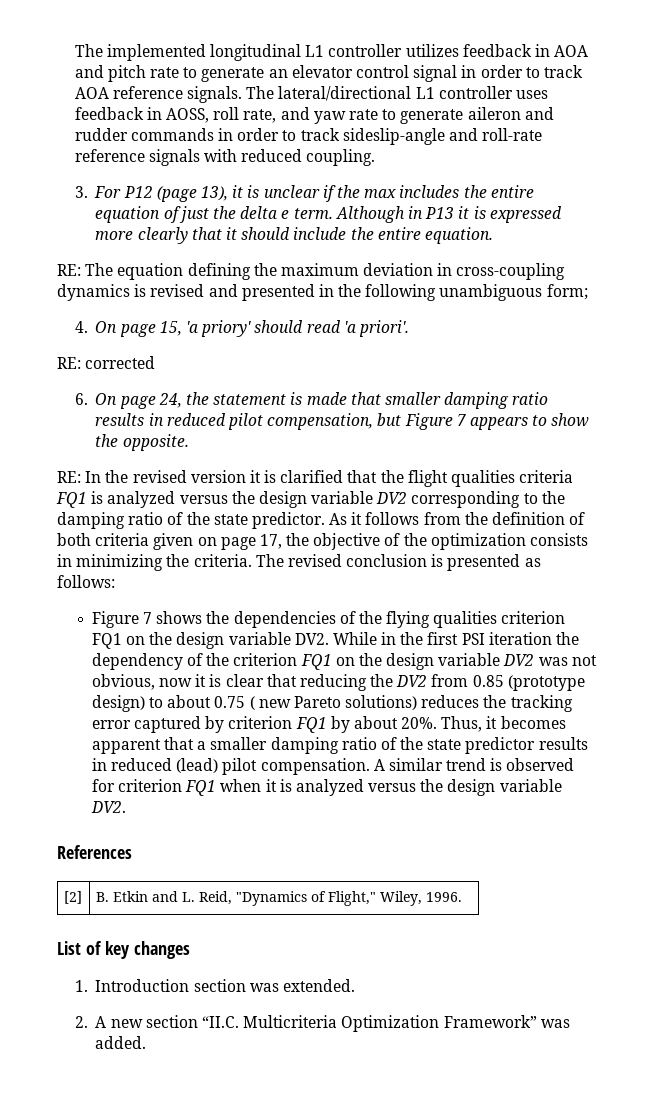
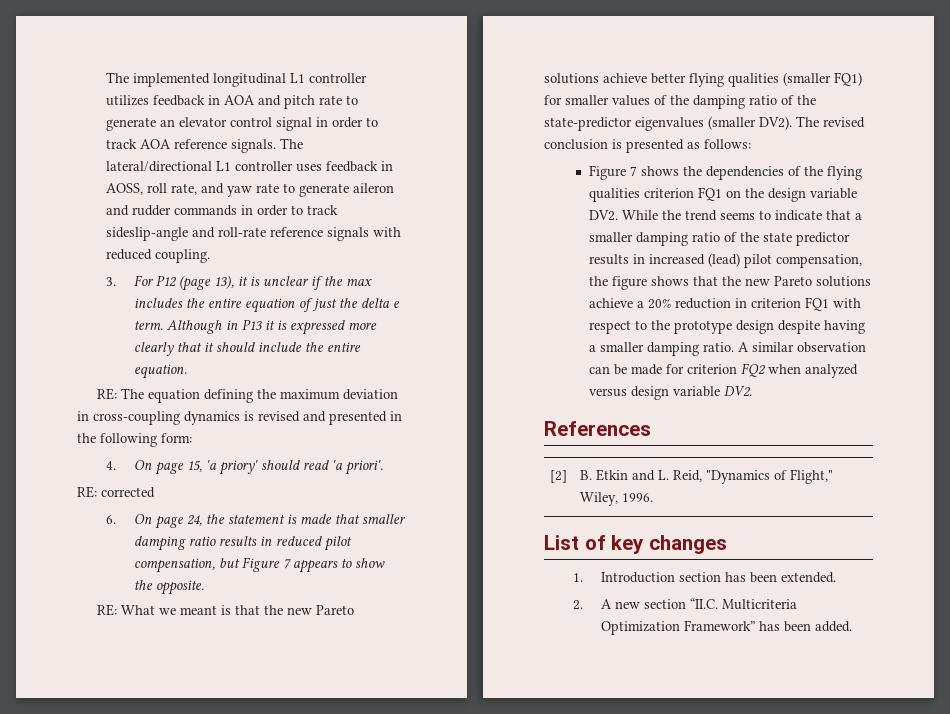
- RE: The equation defining the maximum deviation in cross-coupling dynamics is revised and presented in the following unambiguous form;
+ RE: The equation defining the maximum deviation in cross-coupling dynamics is revised and presented in the following form:
- RE: In the revised version it is clarified that the flight qualities criteria FQ1 is analyzed versus the design variable DV2 corresponding to the damping ratio of the state predictor. As it follows from the definition of both criteria given on page 17, the objective of the optimization consists in minimizing the criteria.
+ RE: What we meant is that the new Pareto solutions achieve better flying qualities (smaller FQ1) for smaller values of the damping ratio of the state-predictor eigenvalues (smaller DV2).
- Figure 7 shows the dependencies of the flying qualities criterion FQ1 on the design variable DV2. While in the first PSI iteration the dependency of the criterion FQ1 on the design variable DV2 was not obvious, now it is clear that reducing the DV2 from 0.85 (prototype design) to about 0.75 ( new Pareto solutions) reduces the tracking error captured by criterion FQ1 by about 20%. Thus, it becomes apparent that a smaller damping ratio of the state predictor results in reduced (lead) pilot compensation. A similar trend is observed for criterion FQ1 when it is analyzed versus the design variable DV2.
+ Figure 7 shows the dependencies of the flying qualities criterion FQ1 on the design variable DV2. While the trend seems to indicate that a smaller damping ratio of the state predictor results in increased (lead) pilot compensation, the figure shows that the new Pareto solutions achieve a 20% reduction in criterion FQ1 with respect to the prototype design despite having a smaller damping ratio. A similar observation can be made for criterion FQ2 when analyzed versus design variable DV2.
- 1. Introduction section was extended.
+ 1. Introduction section has been extended.
- 2. A new section “II.C. Multicriteria Optimization Framework” was added.
+ 2. A new section “II.C. Multicriteria Optimization Framework” has been added.

